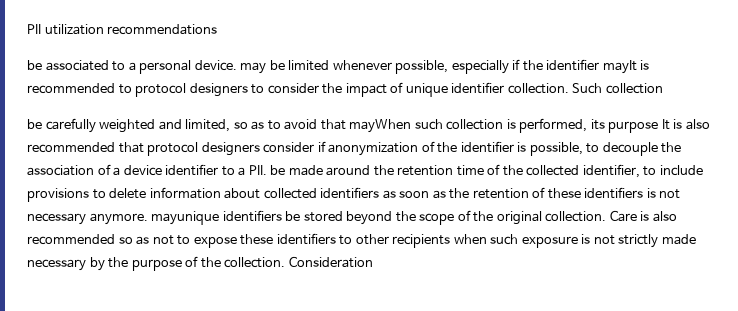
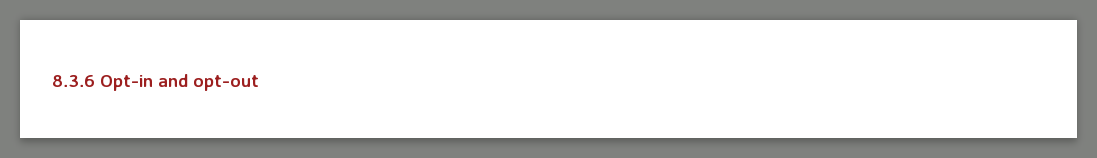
- PII utilization recommendations
- be associated to a personal device. may be limited whenever possible, especially if the identifier mayIt is recommended to protocol designers to consider the impact of unique identifier collection. Such collection
- be carefully weighted and limited, so as to avoid that mayWhen such collection is performed, its purpose It is also recommended that protocol designers consider if anonymization of the identifier is possible, to decouple the association of a device identifier to a PII. be made around the retention time of the collected identifier, to include provisions to delete information about collected identifiers as soon as the retention of these identifiers is not necessary anymore. mayunique identifiers be stored beyond the scope of the original collection. Care is also recommended so as not to expose these identifiers to other recipients when such exposure is not strictly made necessary by the purpose of the collection. Consideration
+ 8.3.6 Opt-in and opt-out

